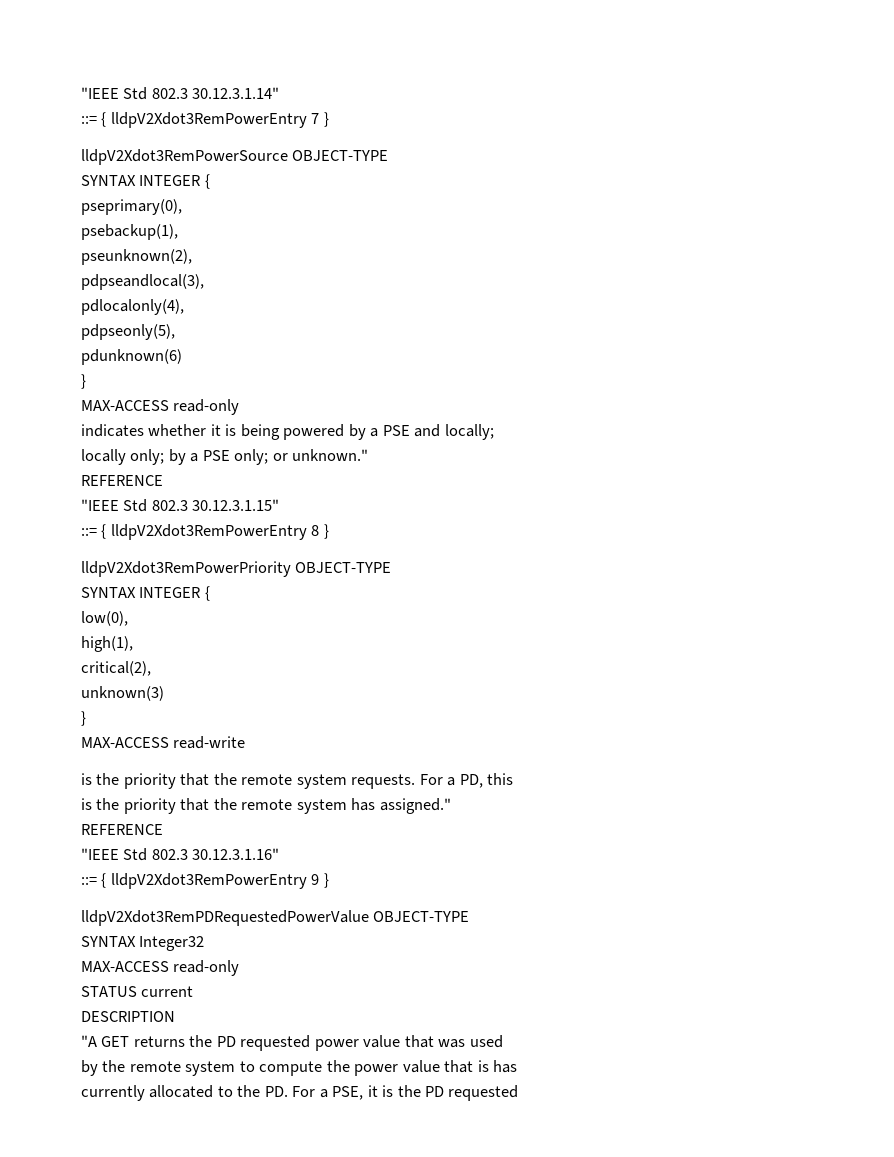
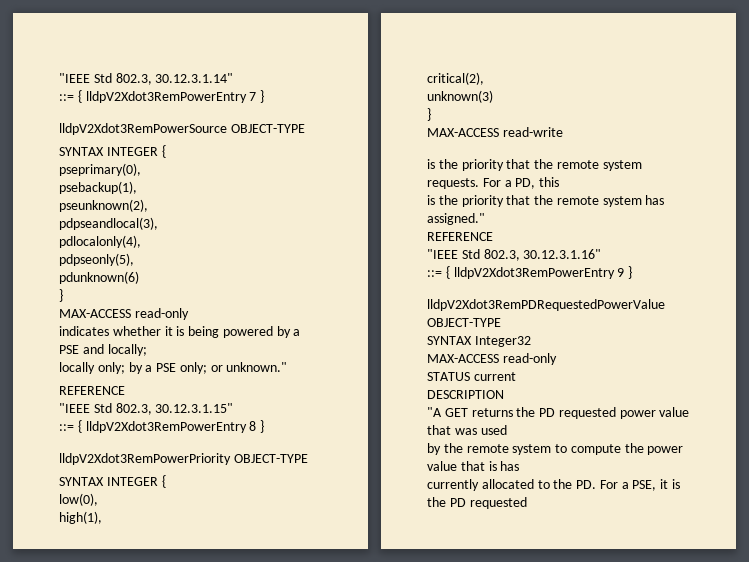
- "IEEE Std 802.3 30.12.3.1.14"
+ "IEEE Std 802.3, 30.12.3.1.14"
- "IEEE Std 802.3 30.12.3.1.15"
+ "IEEE Std 802.3, 30.12.3.1.15"
- "IEEE Std 802.3 30.12.3.1.16"
+ "IEEE Std 802.3, 30.12.3.1.16"

